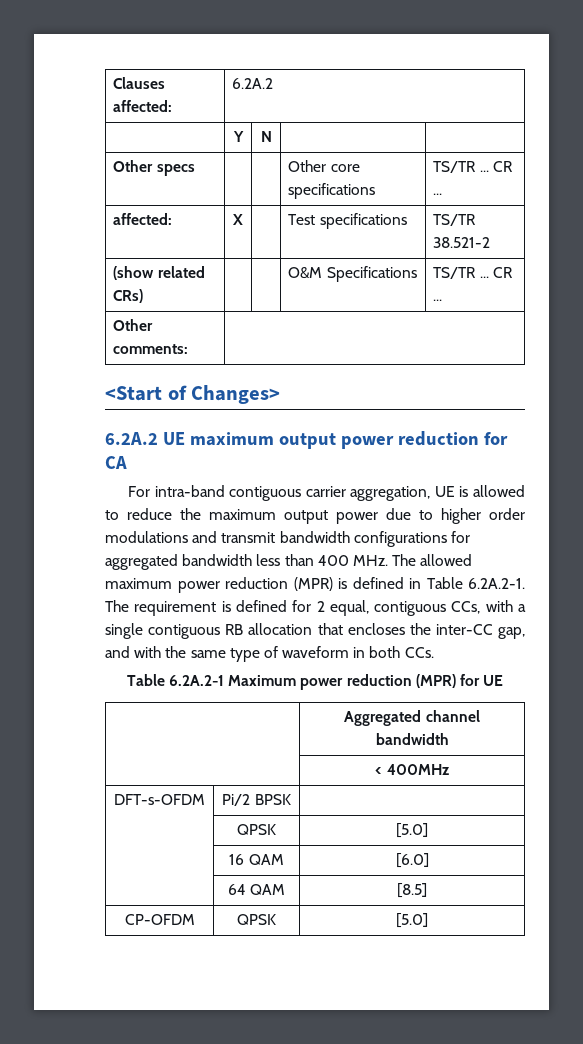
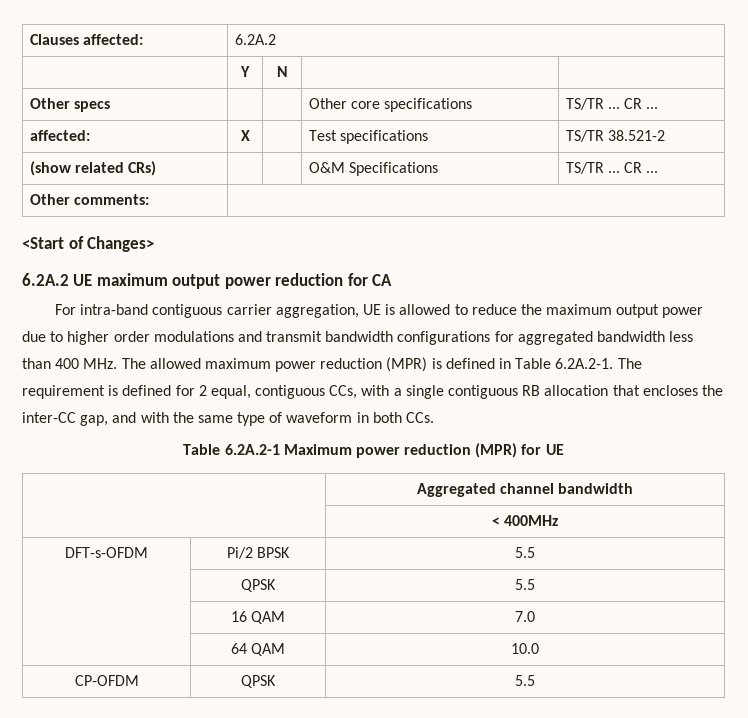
- DFT-s-OFDM | Pi/2 BPSK |
- | QPSK | [5.0]
+ DFT-s-OFDM | Pi/2 BPSK | 5.5
+ | QPSK | 5.5
- | 16 QAM | [6.0]
+ | 16 QAM | 7.0
- | 64 QAM | [8.5]
+ | 64 QAM | 10.0
- CP-OFDM | QPSK | [5.0]
+ CP-OFDM | QPSK | 5.5

